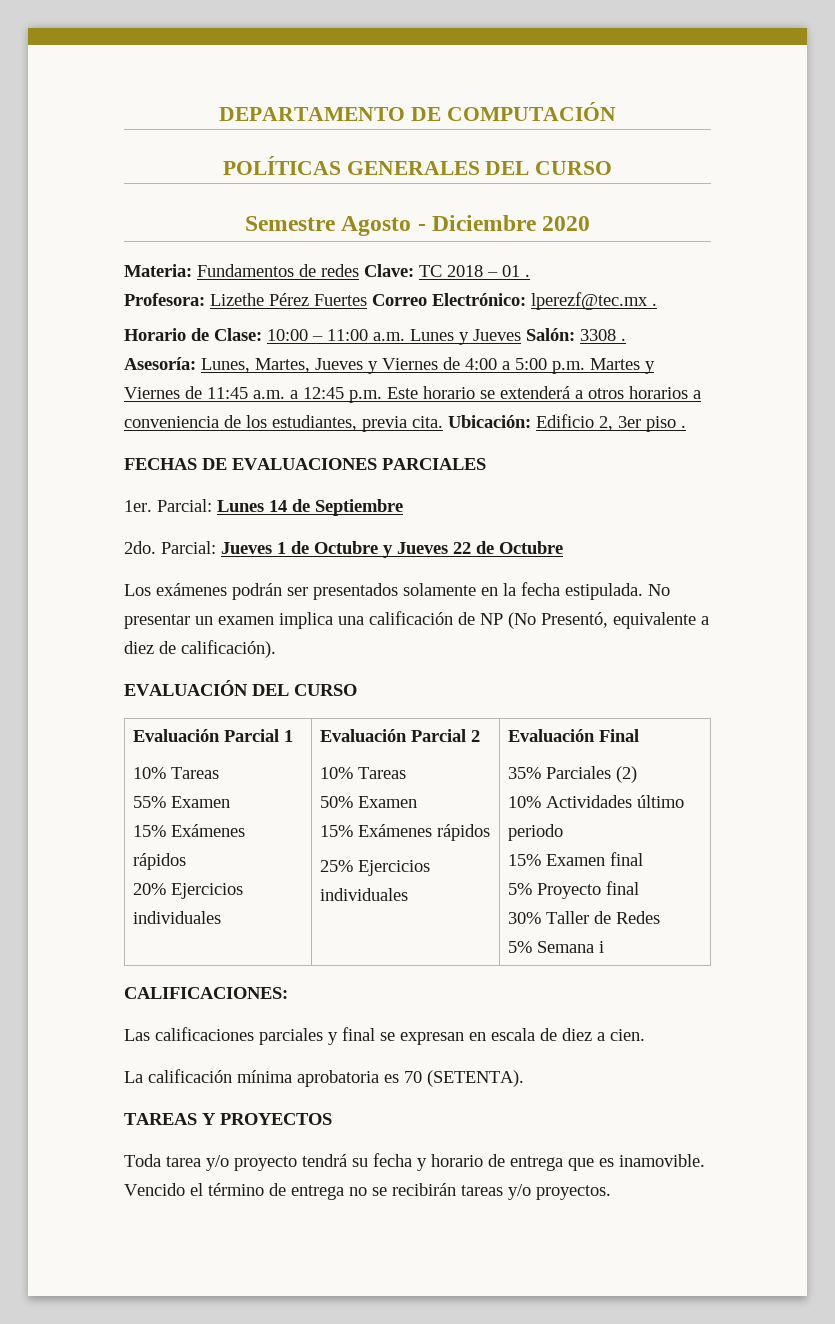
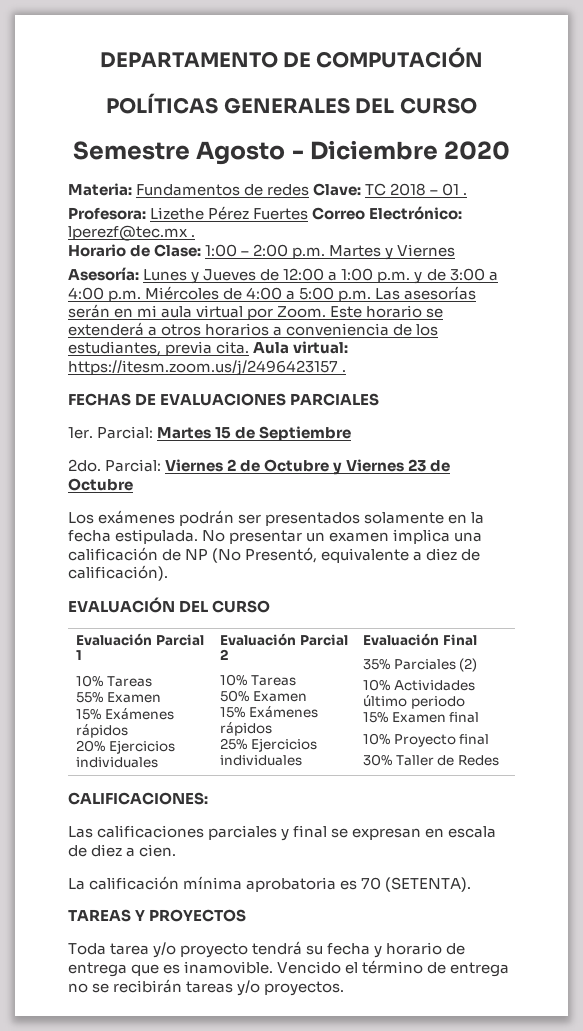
- Horario de Clase: 10:00 – 11:00 a.m. Lunes y Jueves Salón: 3308 .
- Asesoría: Lunes, Martes, Jueves y Viernes de 4:00 a 5:00 p.m. Martes y Viernes de 11:45 a.m. a 12:45 p.m. Este horario se extenderá a otros horarios a conveniencia de los estudiantes, previa cita.
+ Horario de Clase: 1:00 – 2:00 p.m. Martes y Viernes
+ Asesoría: Lunes y Jueves de 12:00 a 1:00 p.m. y de 3:00 a 4:00 p.m. Miércoles de 4:00 a 5:00 p.m. Las asesorías serán en mi aula virtual por Zoom. Este horario se extenderá a otros horarios a conveniencia de los estudiantes, previa cita.
- Ubicación: Edificio 2, 3er piso .
+ Aula virtual: https://itesm.zoom.us/j/2496423157 .
- Parcial: Lunes 14 de Septiembre
+ Parcial: Martes 15 de Septiembre
- Parcial: Jueves 1 de Octubre y Jueves 22 de Octubre
+ Parcial: Viernes 2 de Octubre y Viernes 23 de Octubre
- 5% Proyecto final
+ 10% Proyecto final
- 5% Semana i

